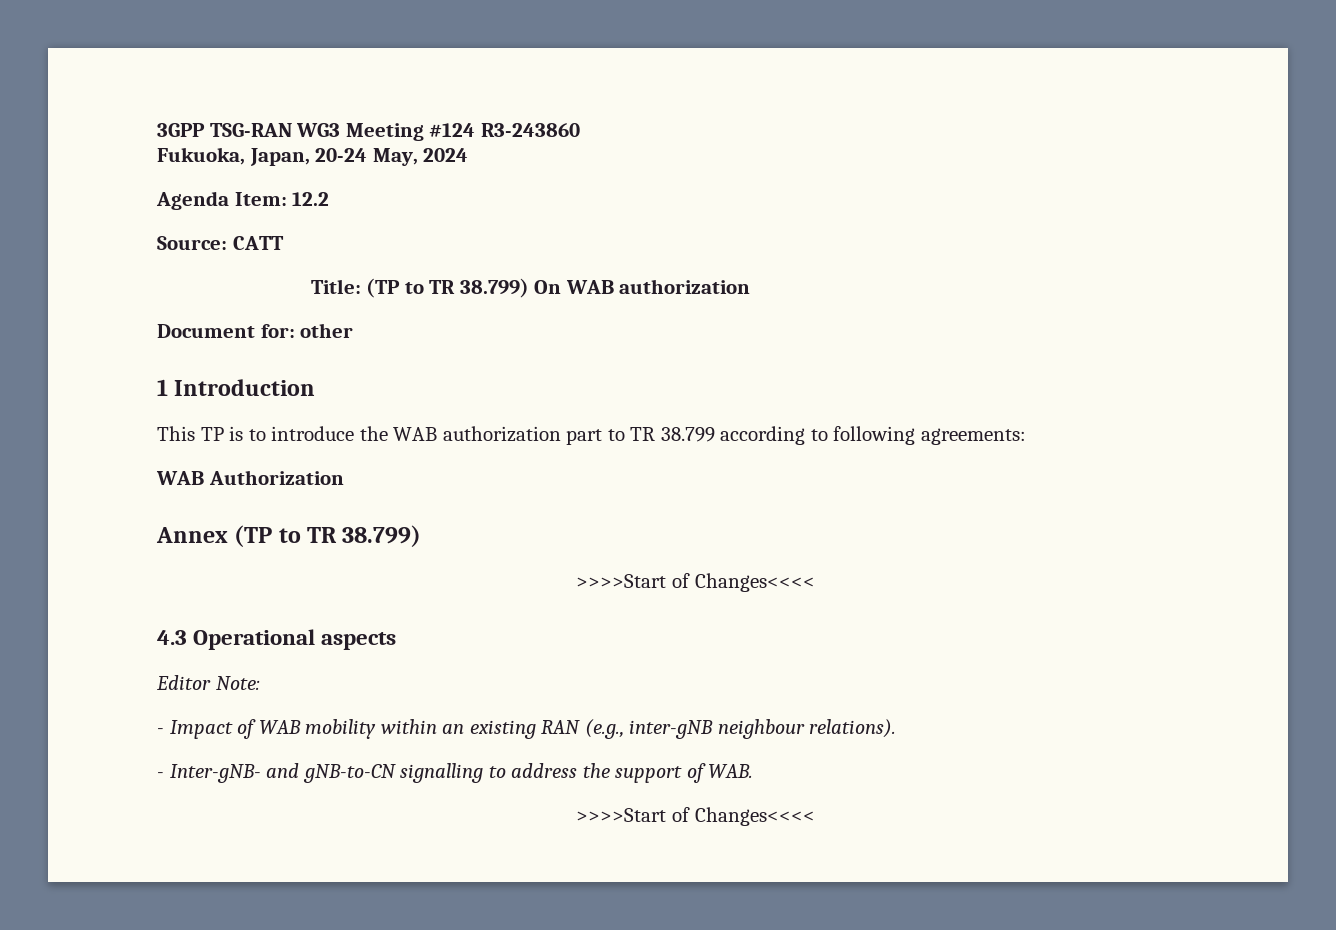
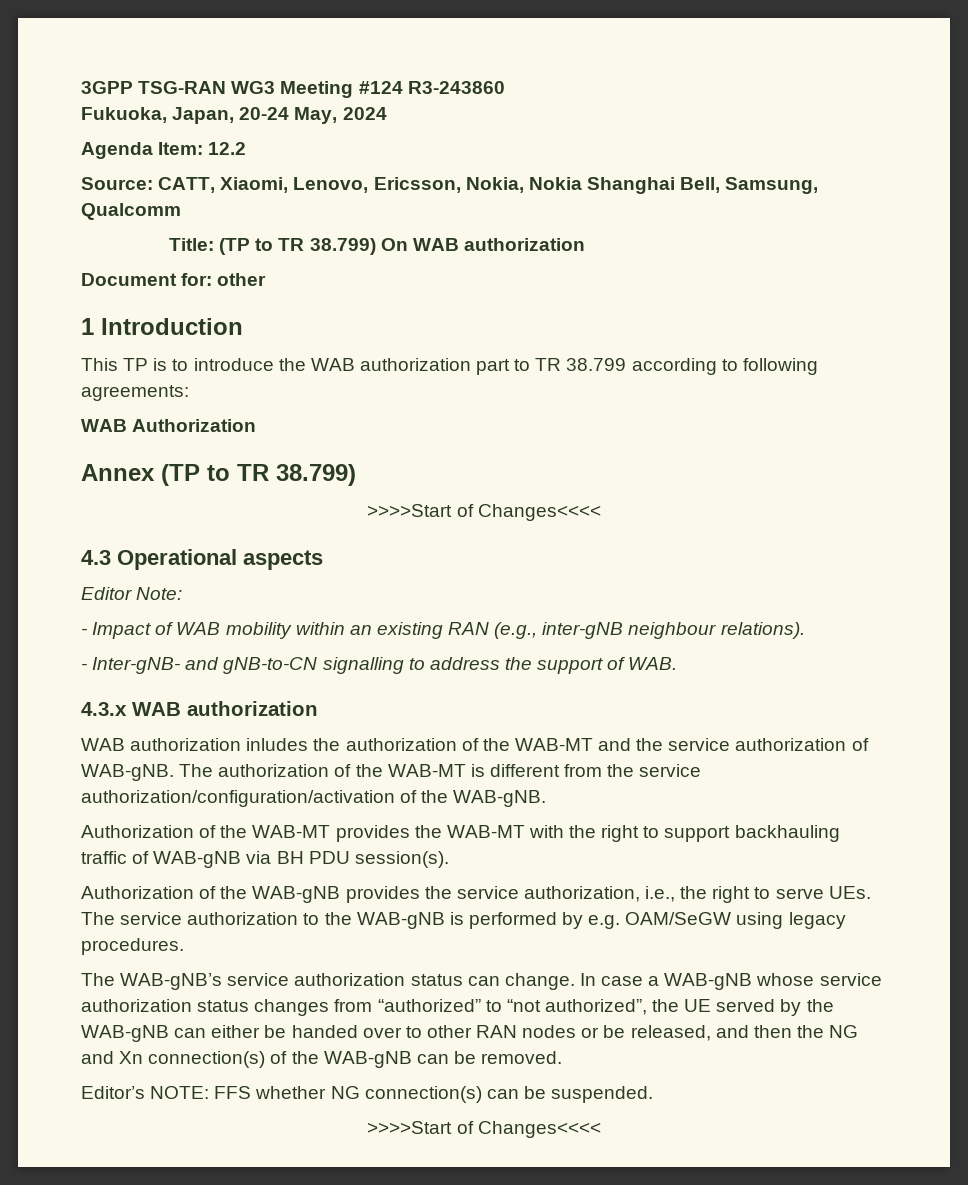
- Source: CATT
+ Source: CATT, Xiaomi, Lenovo, Ericsson, Nokia, Nokia Shanghai Bell, Samsung, Qualcomm
+ 4.3.x WAB authorization
+ WAB authorization inludes the authorization of the WAB-MT and the service authorization of WAB-gNB. The authorization of the WAB-MT is different from the service authorization/configuration/activation of the WAB-gNB.
+ Authorization of the WAB-MT provides the WAB-MT with the right to support backhauling traffic of WAB-gNB via BH PDU session(s).
+ Authorization of the WAB-gNB provides the service authorization, i.e., the right to serve UEs. The service authorization to the WAB-gNB is performed by e.g. OAM/SeGW using legacy procedures.
+ The WAB-gNB’s service authorization status can change. In case a WAB-gNB whose service authorization status changes from “authorized” to “not authorized”, the UE served by the WAB-gNB can either be handed over to other RAN nodes or be released, and then the NG and Xn connection(s) of the WAB-gNB can be removed.
+ Editor’s NOTE: FFS whether NG connection(s) can be suspended.

